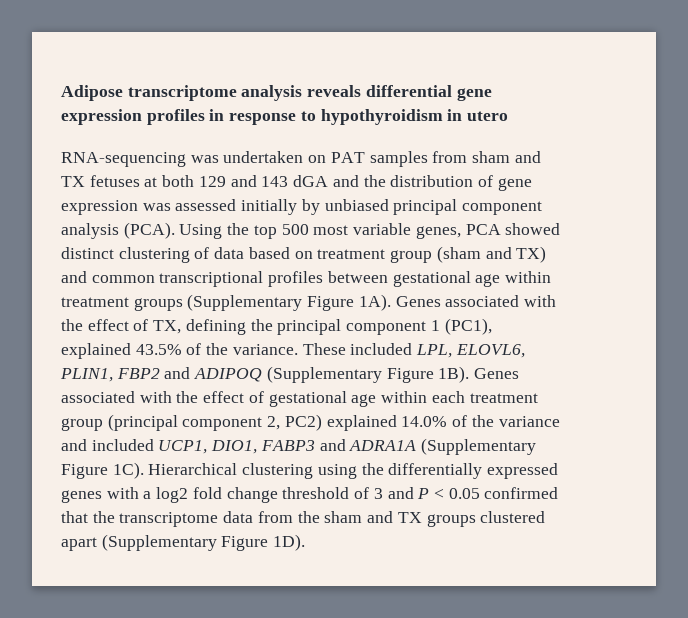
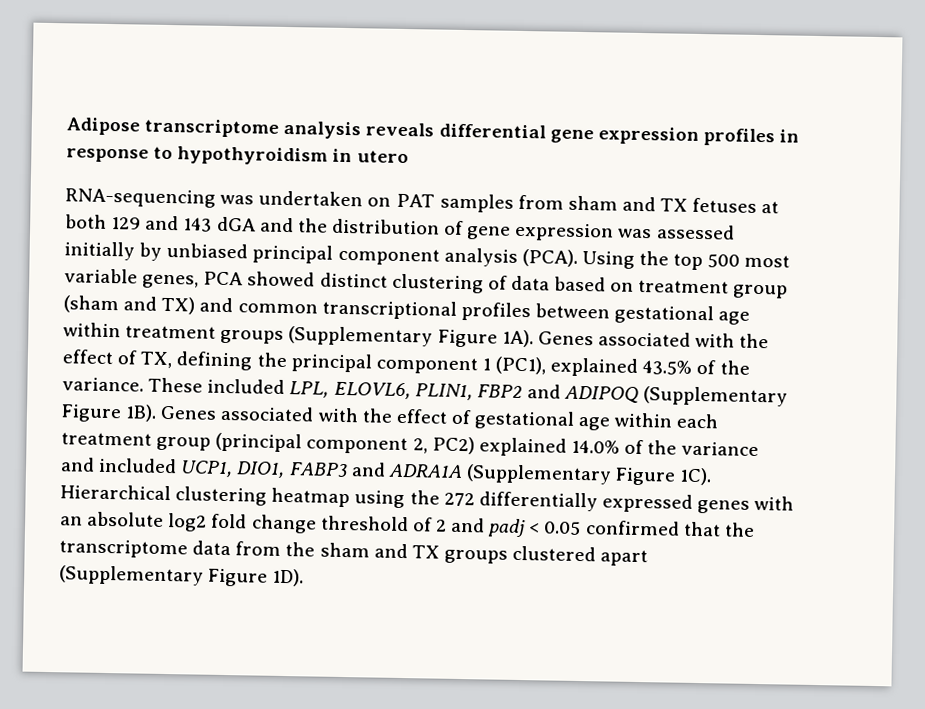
- Hierarchical clustering using the differentially expressed genes with a log2 fold change threshold of 3 and P < 0.05 confirmed that the transcriptome data from the sham and TX groups clustered apart (Supplementary Figure 1D).
+ Hierarchical clustering heatmap using the 272 differentially expressed genes with an absolute log2 fold change threshold of 2 and padj < 0.05 confirmed that the transcriptome data from the sham and TX groups clustered apart (Supplementary Figure 1D).

